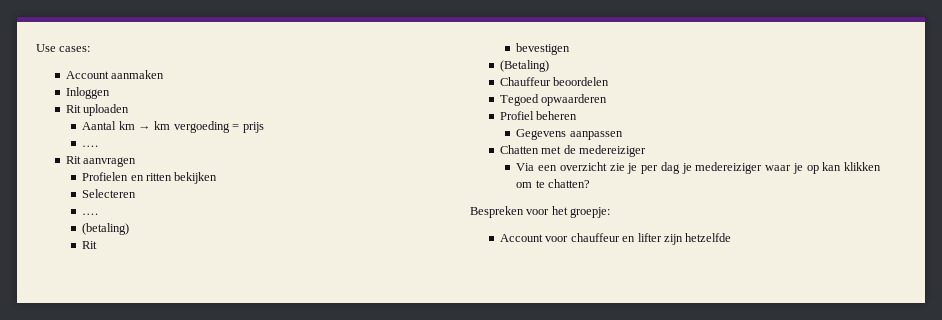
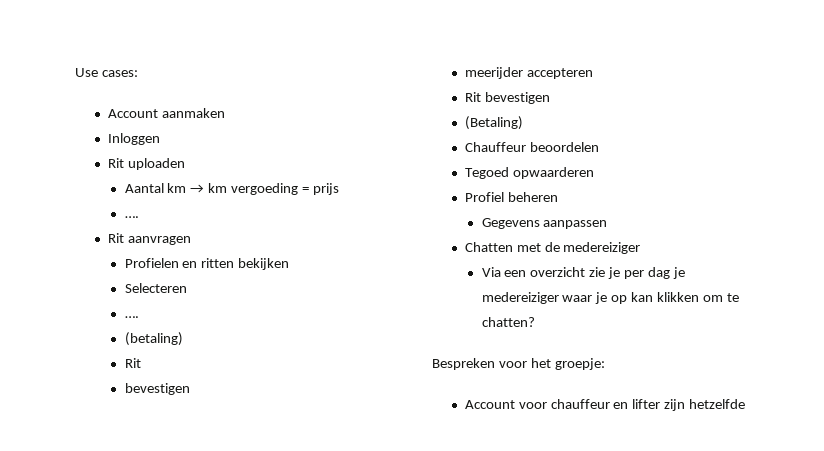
+ meerijder accepteren
+ Rit bevestigen

